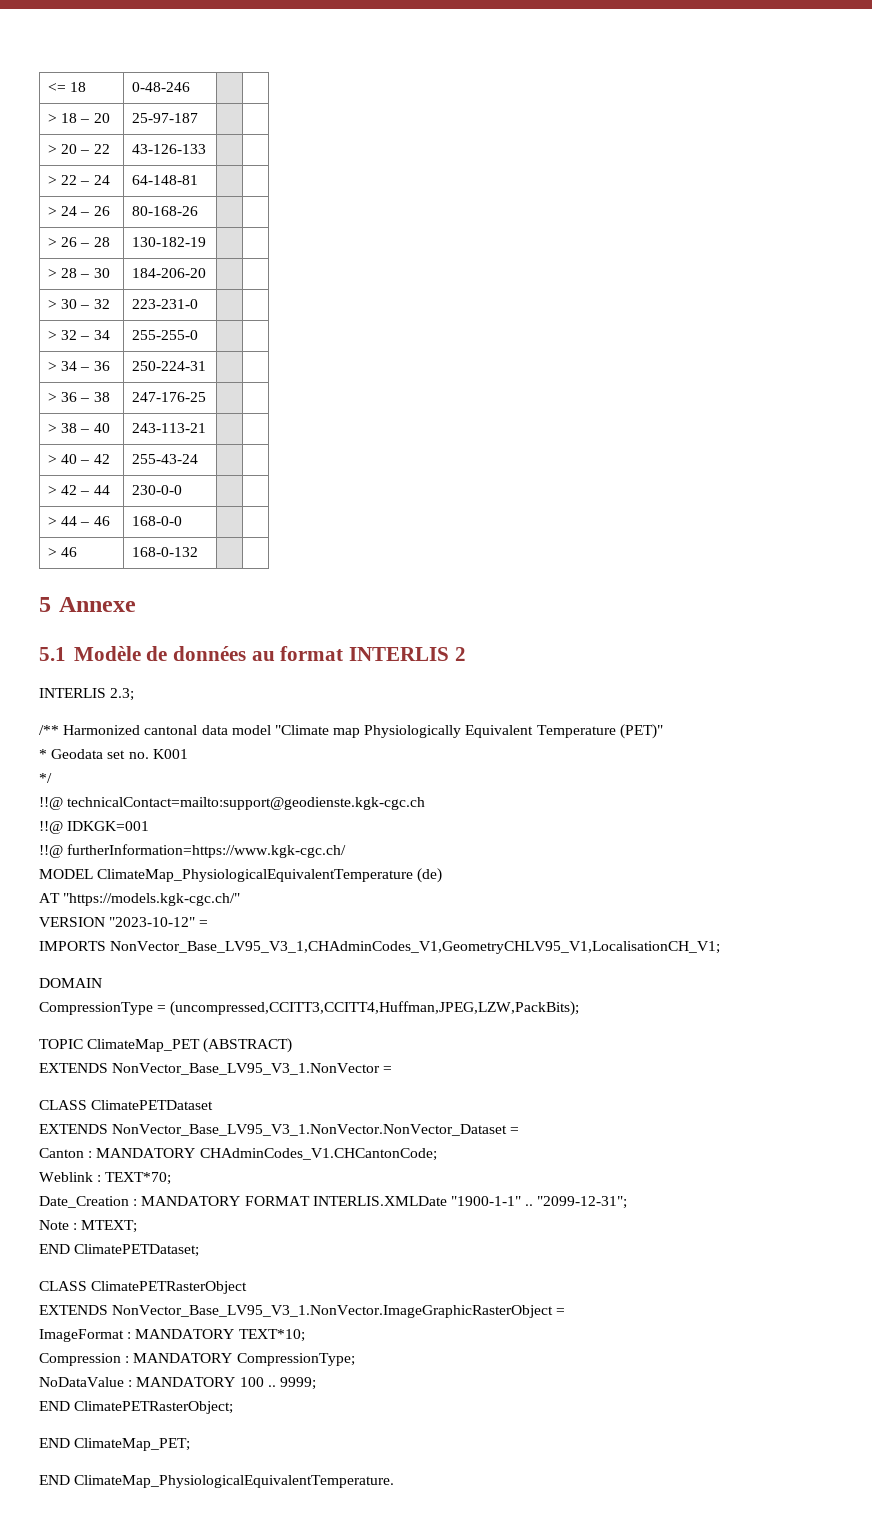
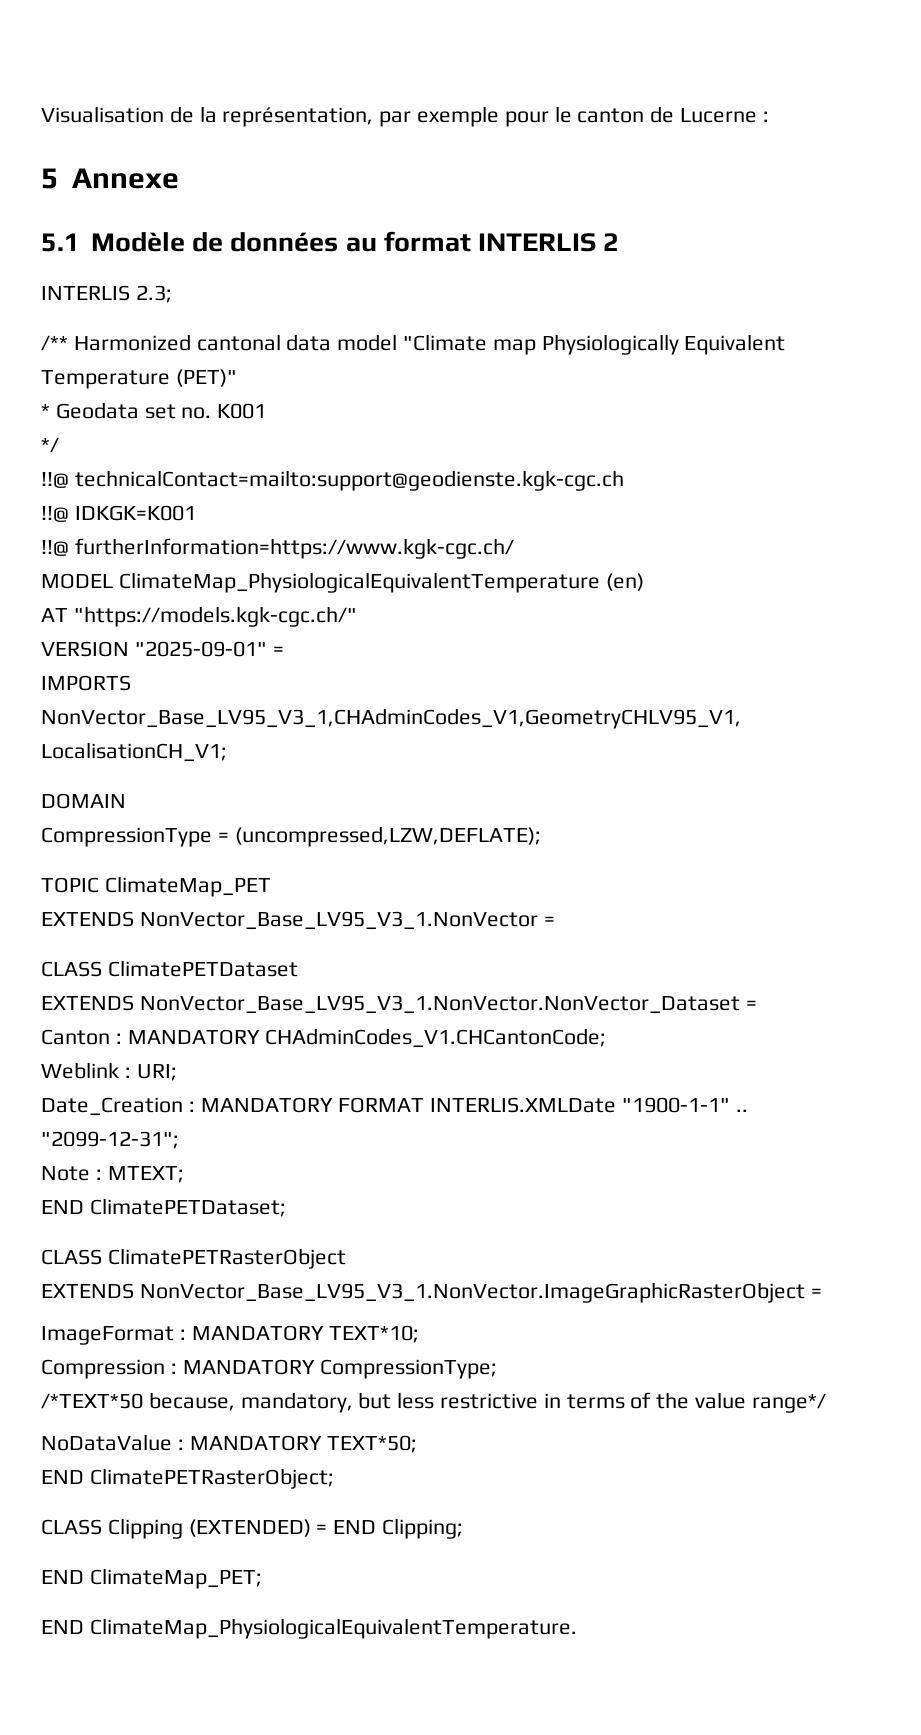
- <= 18 | 0-48-246 | |
- > 18 – 20 | 25-97-187 | |
- > 20 – 22 | 43-126-133 | |
- > 22 – 24 | 64-148-81 | |
- > 24 – 26 | 80-168-26 | |
- > 26 – 28 | 130-182-19 | |
- > 28 – 30 | 184-206-20 | |
- > 30 – 32 | 223-231-0 | |
- > 32 – 34 | 255-255-0 | |
- > 34 – 36 | 250-224-31 | |
- > 36 – 38 | 247-176-25 | |
- > 38 – 40 | 243-113-21 | |
- > 40 – 42 | 255-43-24 | |
- > 42 – 44 | 230-0-0 | |
- > 44 – 46 | 168-0-0 | |
- > 46 | 168-0-132 | |
+ Visualisation de la représentation, par exemple pour le canton de Lucerne :
- !!@ IDKGK=001
+ !!@ IDKGK=K001
- MODEL ClimateMap_PhysiologicalEquivalentTemperature (de)
+ MODEL ClimateMap_PhysiologicalEquivalentTemperature (en)
- VERSION "2023-10-12" =
+ VERSION "2025-09-01" =
- CompressionType = (uncompressed,CCITT3,CCITT4,Huffman,JPEG,LZW,PackBits);
+ CompressionType = (uncompressed,LZW,DEFLATE);
- TOPIC ClimateMap_PET (ABSTRACT)
+ TOPIC ClimateMap_PET
- Weblink : TEXT*70;
+ Weblink : URI;
+ /*TEXT*50 because, mandatory, but less restrictive in terms of the value range*/
- NoDataValue : MANDATORY 100 .. 9999;
+ NoDataValue : MANDATORY TEXT*50;
+ CLASS Clipping (EXTENDED) = END Clipping;

